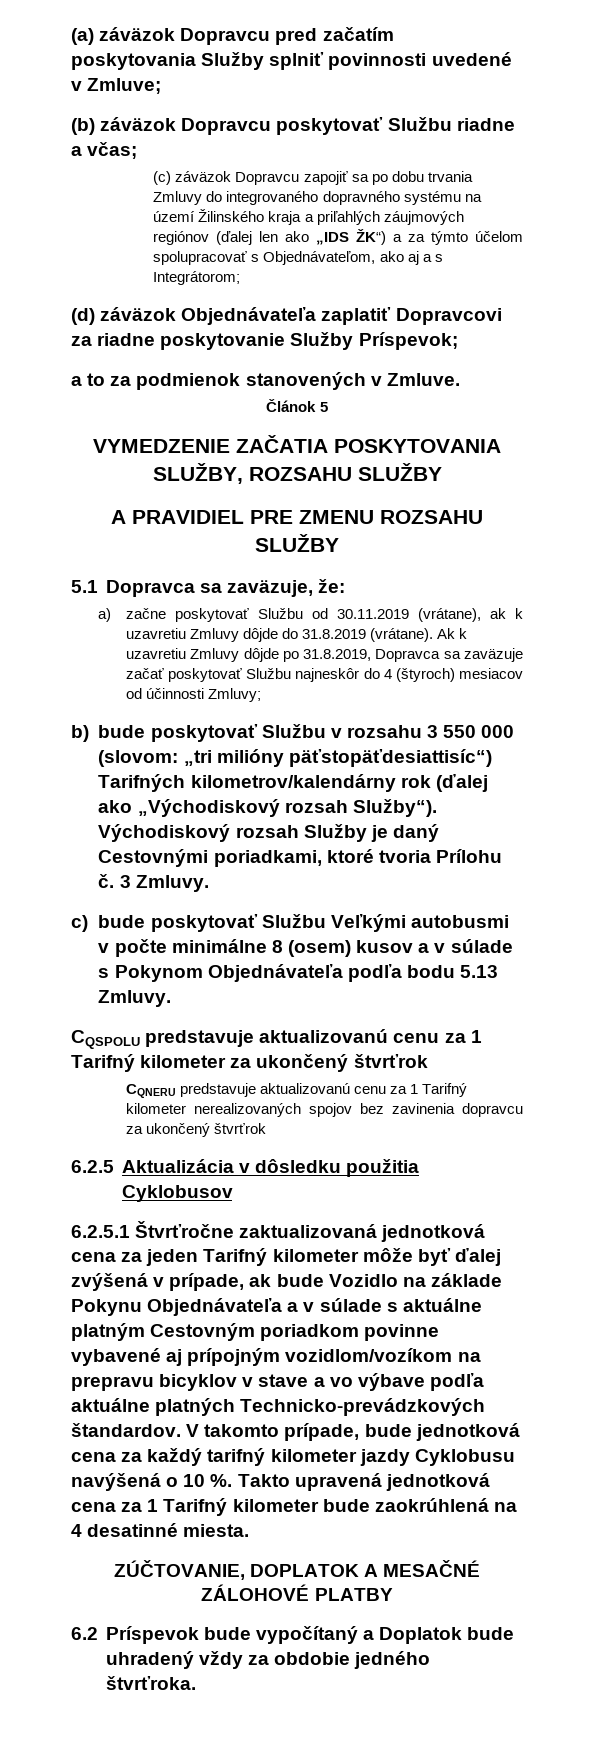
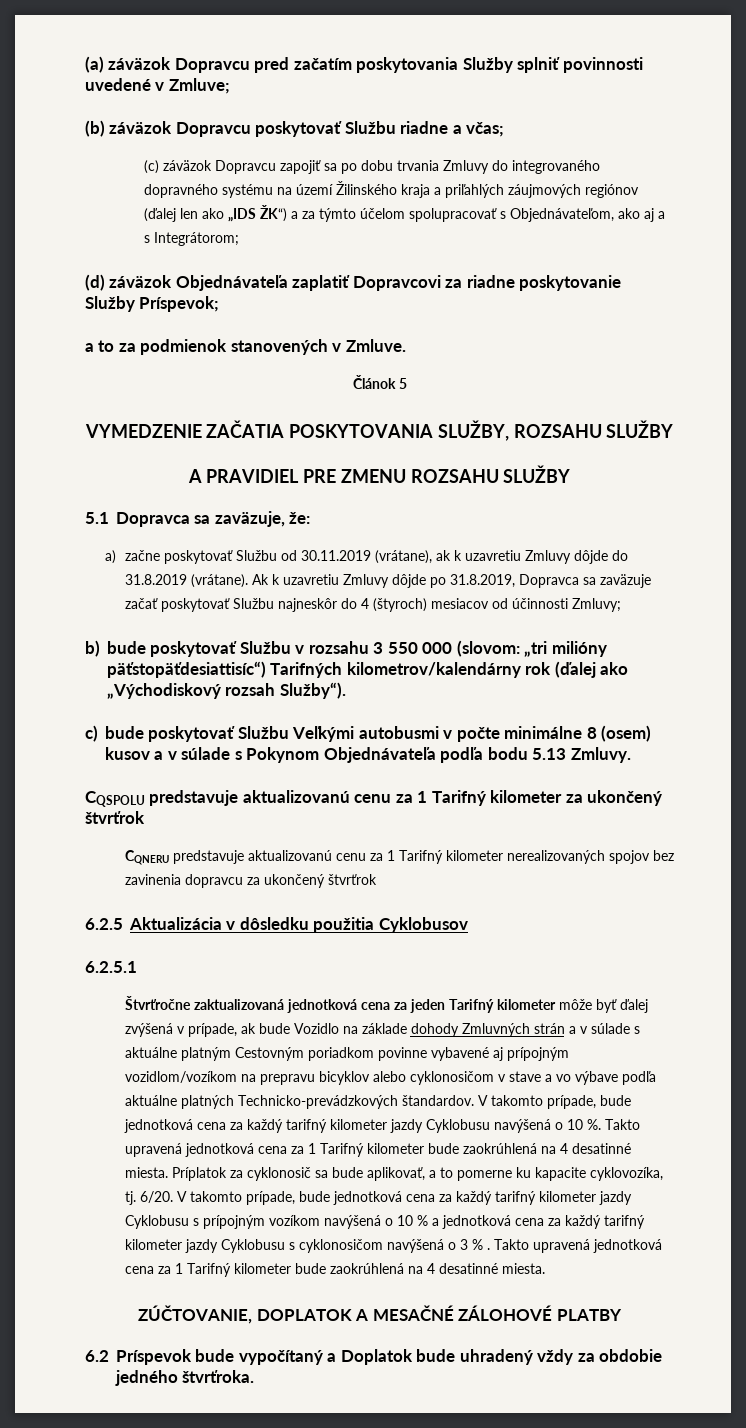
- Východiskový rozsah Služby je daný Cestovnými poriadkami, ktoré tvoria Prílohu č. 3 Zmluvy.
- 6.2.5.1 Štvrťročne zaktualizovaná jednotková cena za jeden Tarifný kilometer môže byť ďalej zvýšená v prípade, ak bude Vozidlo na základe Pokynu Objednávateľa a v súlade s aktuálne platným Cestovným poriadkom povinne vybavené aj prípojným vozidlom/vozíkom na prepravu bicyklov v stave a vo výbave podľa aktuálne platných Technicko-prevádzkových štandardov.
+ 6.2.5.1
+ Štvrťročne zaktualizovaná jednotková cena za jeden Tarifný kilometer môže byť ďalej zvýšená v prípade, ak bude Vozidlo na základe dohody Zmluvných strán a v súlade s aktuálne platným Cestovným poriadkom povinne vybavené aj prípojným vozidlom/vozíkom na prepravu bicyklov alebo cyklonosičom v stave a vo výbave podľa aktuálne platných Technicko-prevádzkových štandardov.
+ Príplatok za cyklonosič sa bude aplikovať, a to pomerne ku kapacite cyklovozíka, tj. 6/20. V takomto prípade, bude jednotková cena za každý tarifný kilometer jazdy Cyklobusu s prípojným vozíkom navýšená o 10 % a jednotková cena za každý tarifný kilometer jazdy Cyklobusu s cyklonosičom navýšená o 3 % . Takto upravená jednotková cena za 1 Tarifný kilometer bude zaokrúhlená na 4 desatinné miesta.

